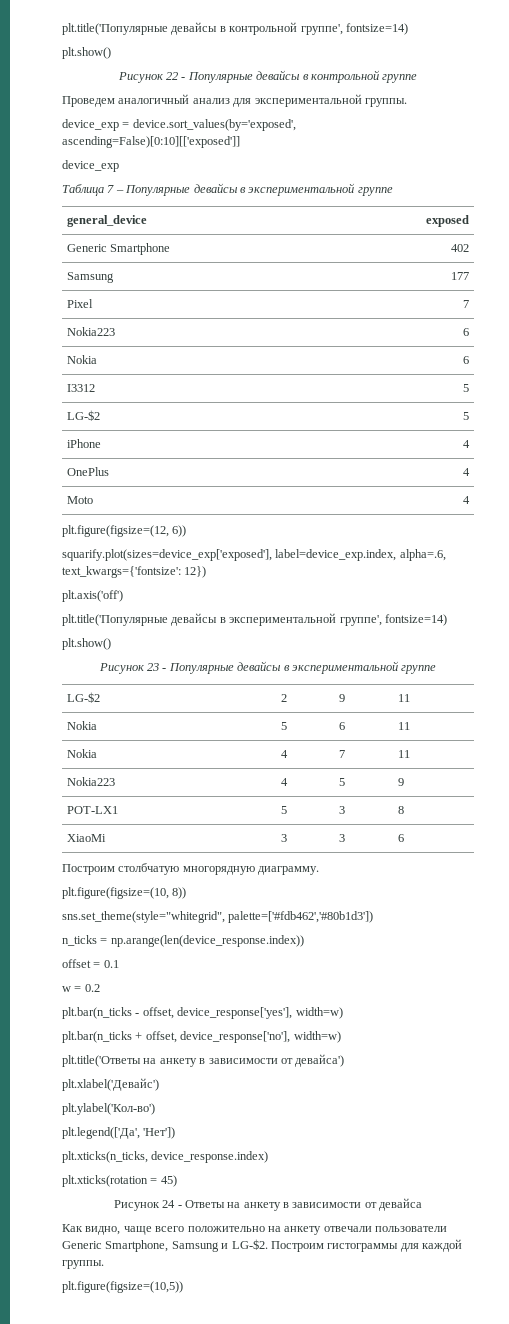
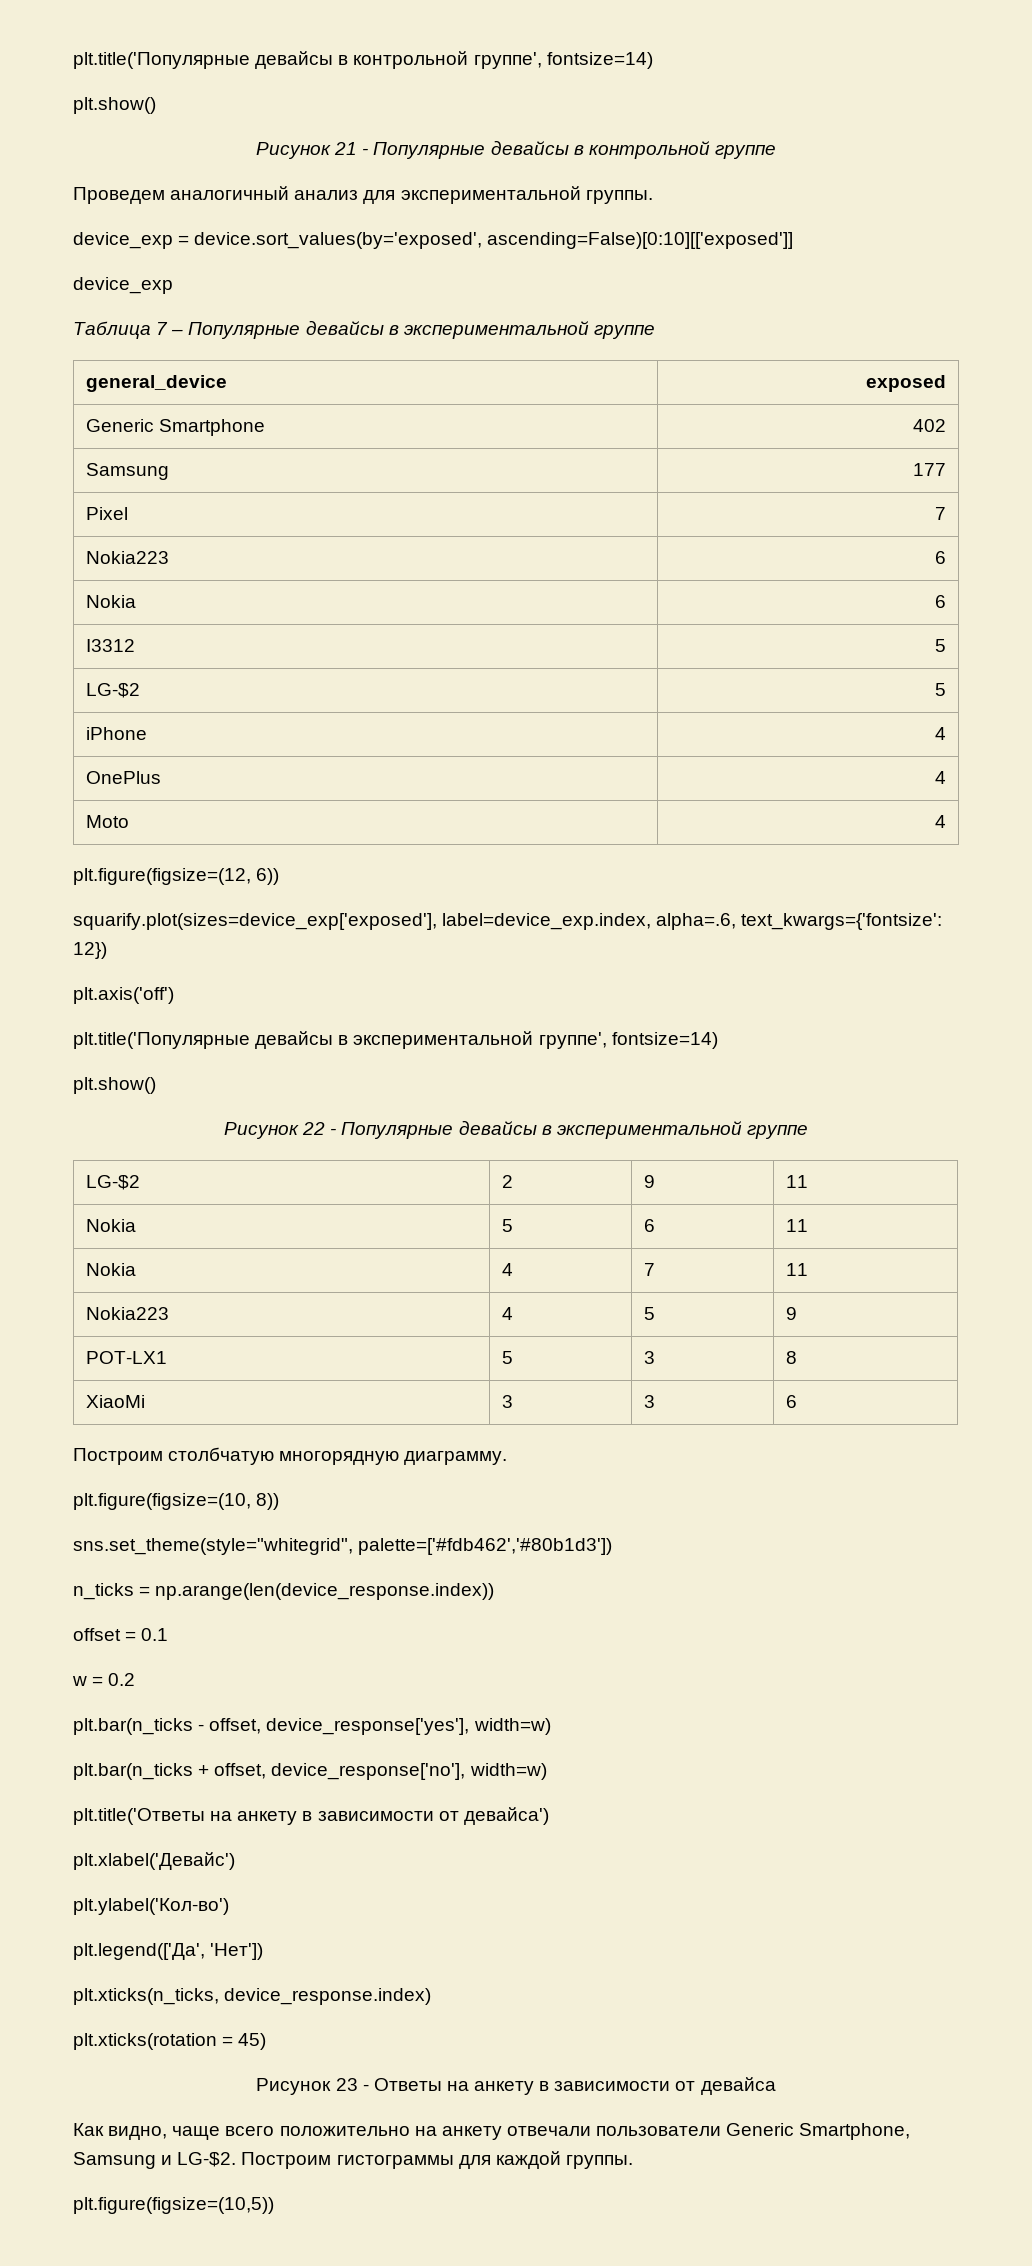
- Рисунок 22 - Популярные девайсы в контрольной группе
+ Рисунок 21 - Популярные девайсы в контрольной группе
- Рисунок 23 - Популярные девайсы в экспериментальной группе
+ Рисунок 22 - Популярные девайсы в экспериментальной группе
- Рисунок 24 - Ответы на анкету в зависимости от девайса
+ Рисунок 23 - Ответы на анкету в зависимости от девайса

